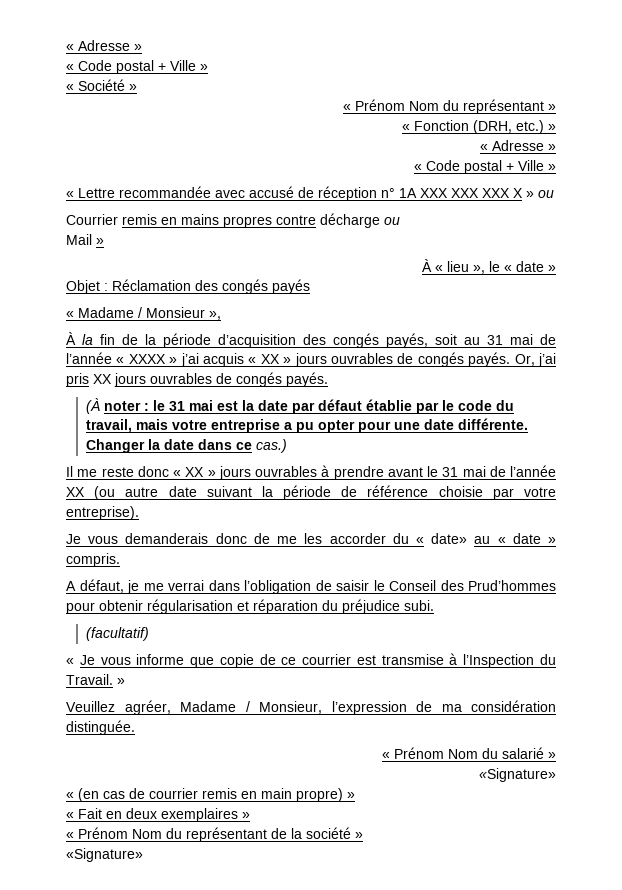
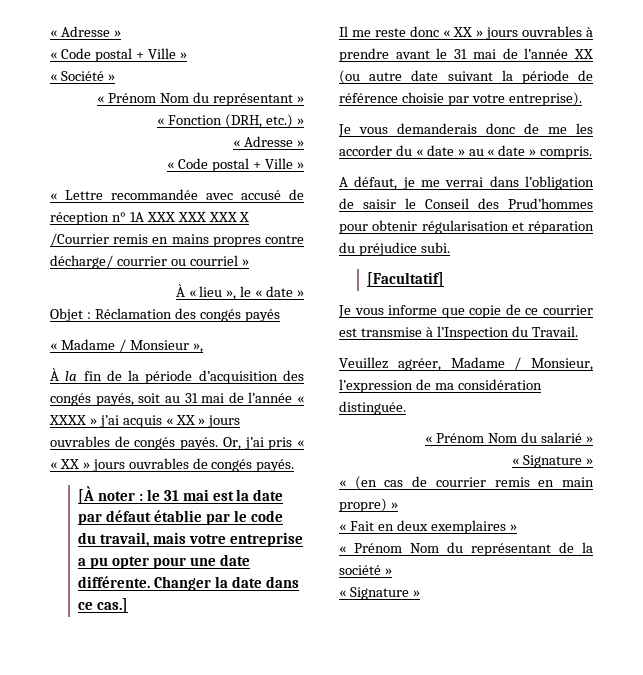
- « Lettre recommandée avec accusé de réception n° 1A XXX XXX XXX X » ou
- Courrier remis en mains propres contre décharge ou
- Mail »
+ « Lettre recommandée avec accusé de réception n° 1A XXX XXX XXX X /Courrier remis en mains propres contre décharge/ courrier ou courriel »
- Or, j’ai pris XX jours ouvrables de congés payés.
+ Or, j’ai pris « « XX » jours ouvrables de congés payés.
- (À noter : le 31 mai est la date par défaut établie par le code du travail, mais votre entreprise a pu opter pour une date différente.
+ [À noter : le 31 mai est la date par défaut établie par le code du travail, mais votre entreprise a pu opter pour une date différente.
- Changer la date dans ce cas.)
+ Changer la date dans ce cas.]
- Je vous demanderais donc de me les accorder du « date» au « date » compris.
+ Je vous demanderais donc de me les accorder du « date » au « date » compris.
- (facultatif)
- « Je vous informe que copie de ce courrier est transmise à l’Inspection du Travail. »
+ [Facultatif]
+ Je vous informe que copie de ce courrier est transmise à l’Inspection du Travail.
  « Prénom Nom du salarié »
- «Signature»
+ « Signature »
  « Prénom Nom du représentant de la société »
- «Signature»
+ « Signature »

